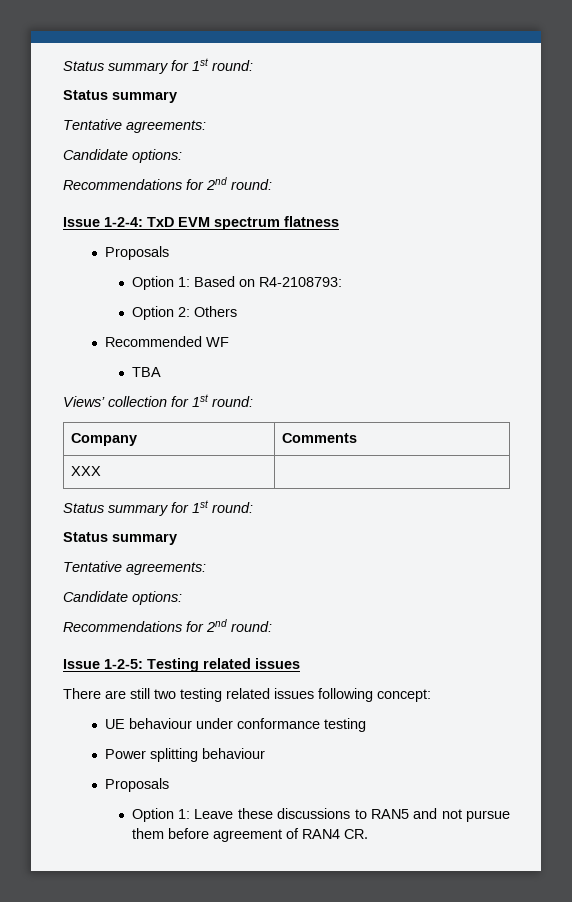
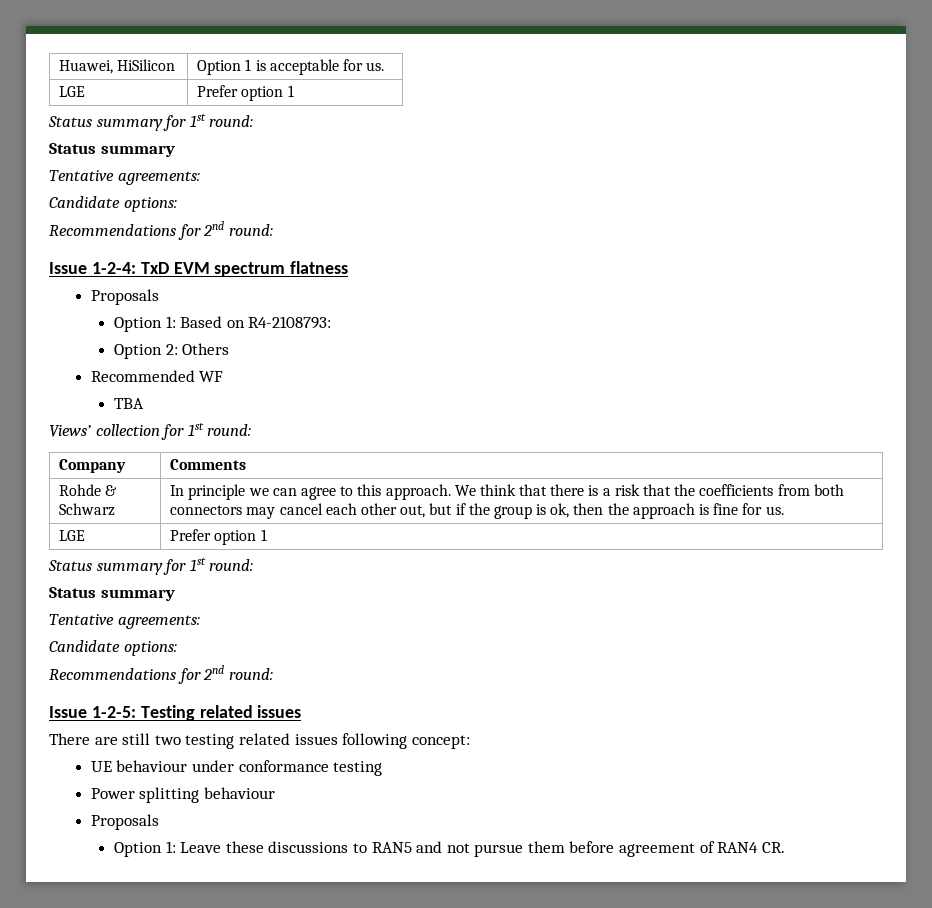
+ Huawei, HiSilicon | Option 1 is acceptable for us.
+ LGE | Prefer option 1
- XXX
+ Rohde & Schwarz | In principle we can agree to this approach. We think that there is a risk that the coefficients from both connectors may cancel each other out, but if the group is ok, then the approach is fine for us.
+ LGE | Prefer option 1

